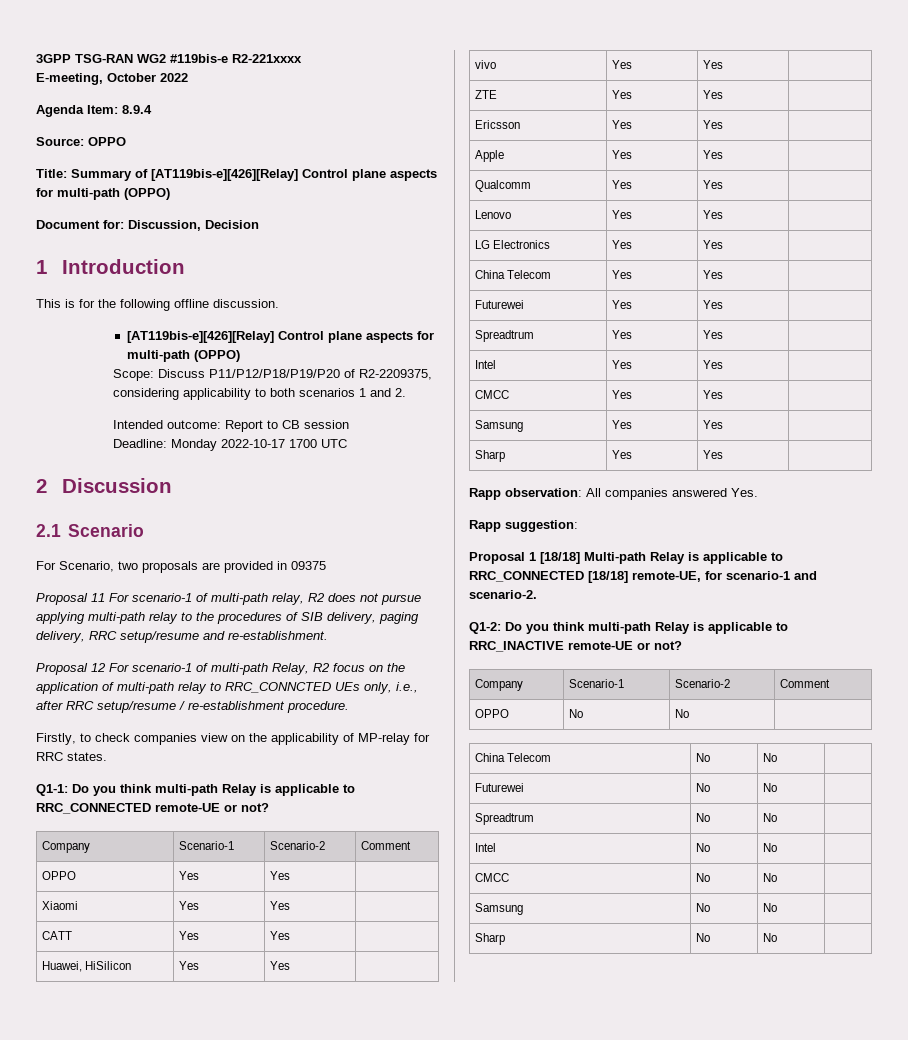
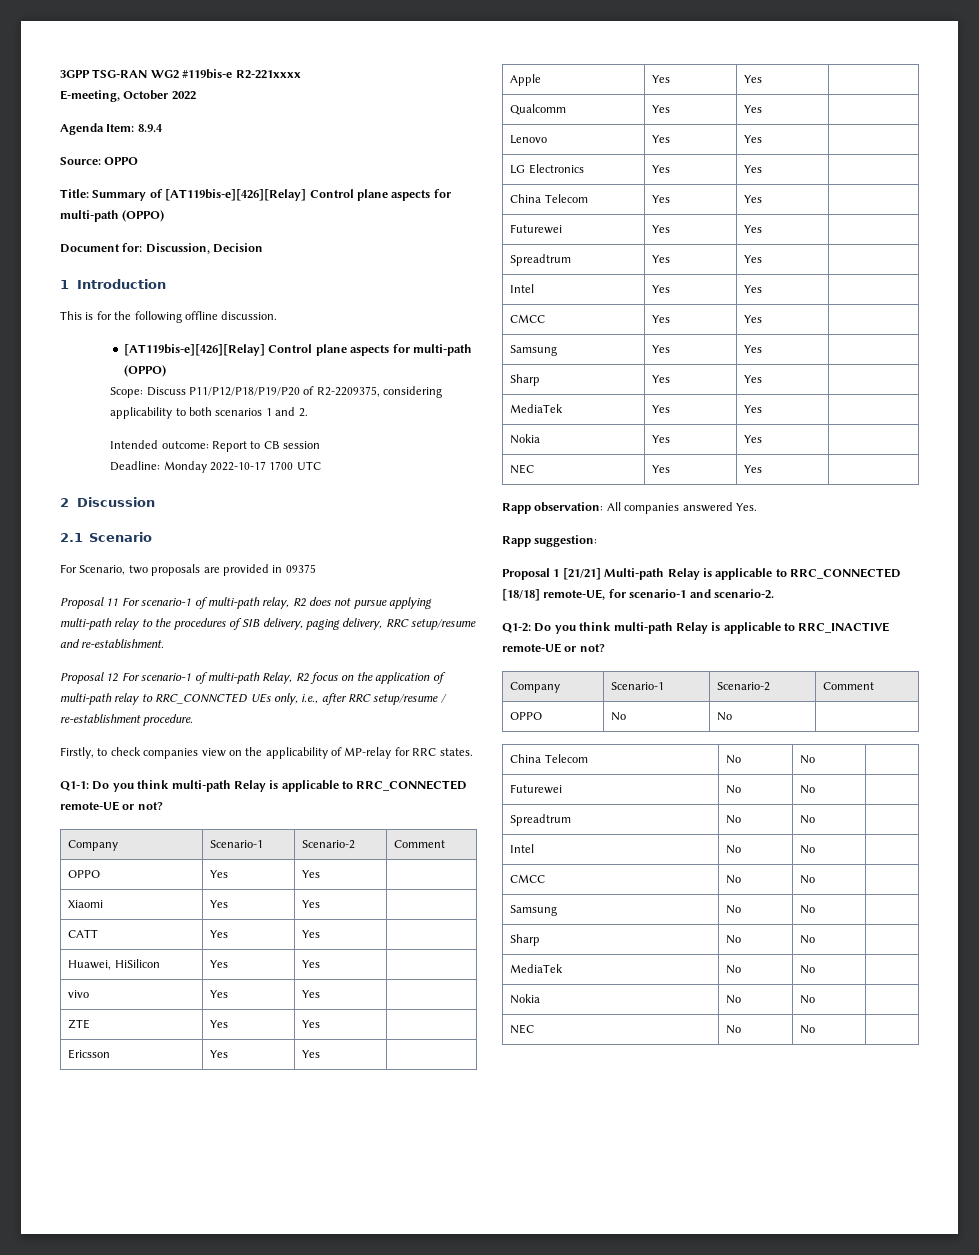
+ MediaTek | Yes | Yes |
+ Nokia | Yes | Yes |
+ NEC | Yes | Yes |
- Proposal 1 [18/18] Multi-path Relay is applicable to RRC_CONNECTED [18/18] remote-UE, for scenario-1 and scenario-2.
+ Proposal 1 [21/21] Multi-path Relay is applicable to RRC_CONNECTED [18/18] remote-UE, for scenario-1 and scenario-2.
+ MediaTek | No | No |
+ Nokia | No | No |
+ NEC | No | No |

